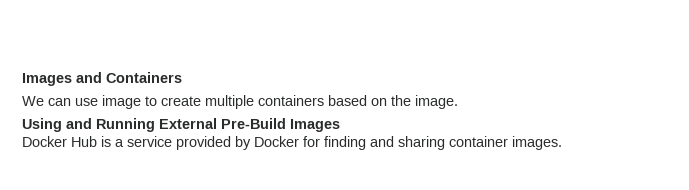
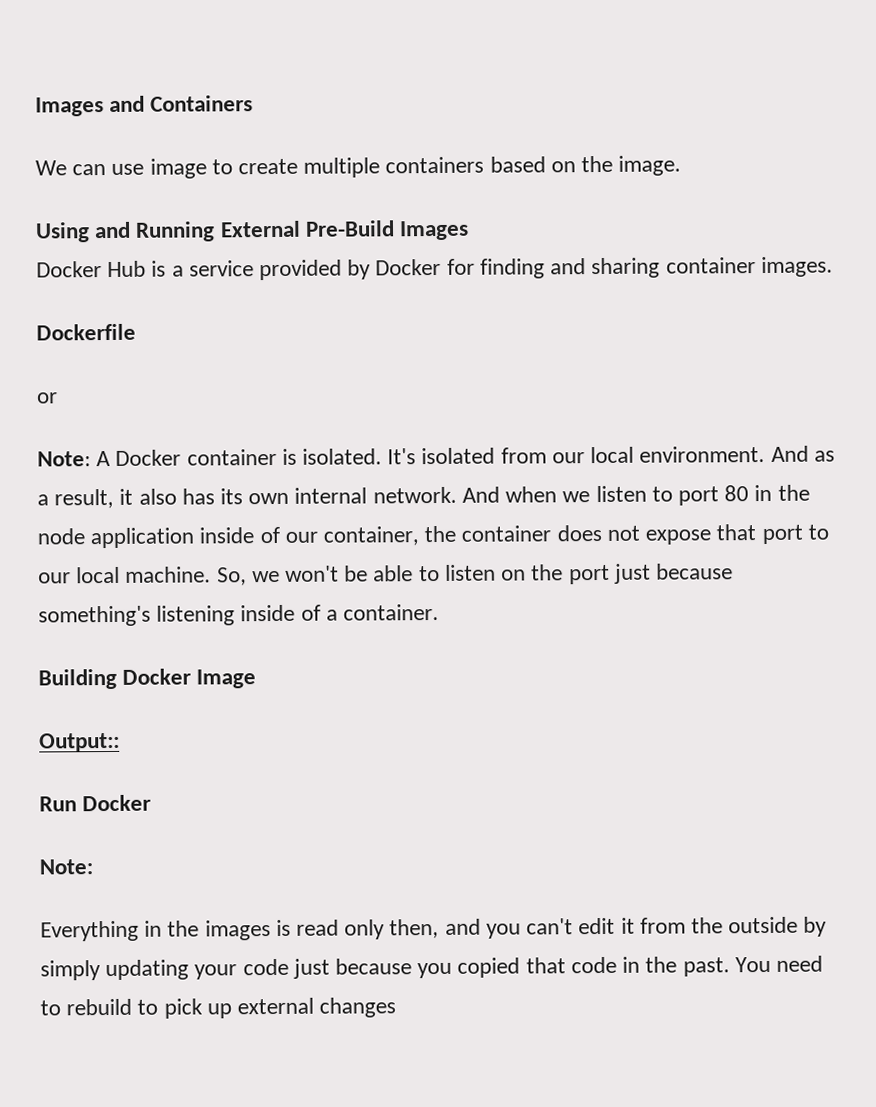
+ Dockerfile
+ or
+ Note: A Docker container is isolated. It's isolated from our local environment. And as a result, it also has its own internal network. And when we listen to port 80 in the node application inside of our container, the container does not expose that port to our local machine. So, we won't be able to listen on the port just because something's listening inside of a container.
+ Building Docker Image
+ Output::
+ Run Docker
+ Note:
+ Everything in the images is read only then, and you can't edit it from the outside by simply updating your code just because you copied that code in the past. You need to rebuild to pick up external changes

